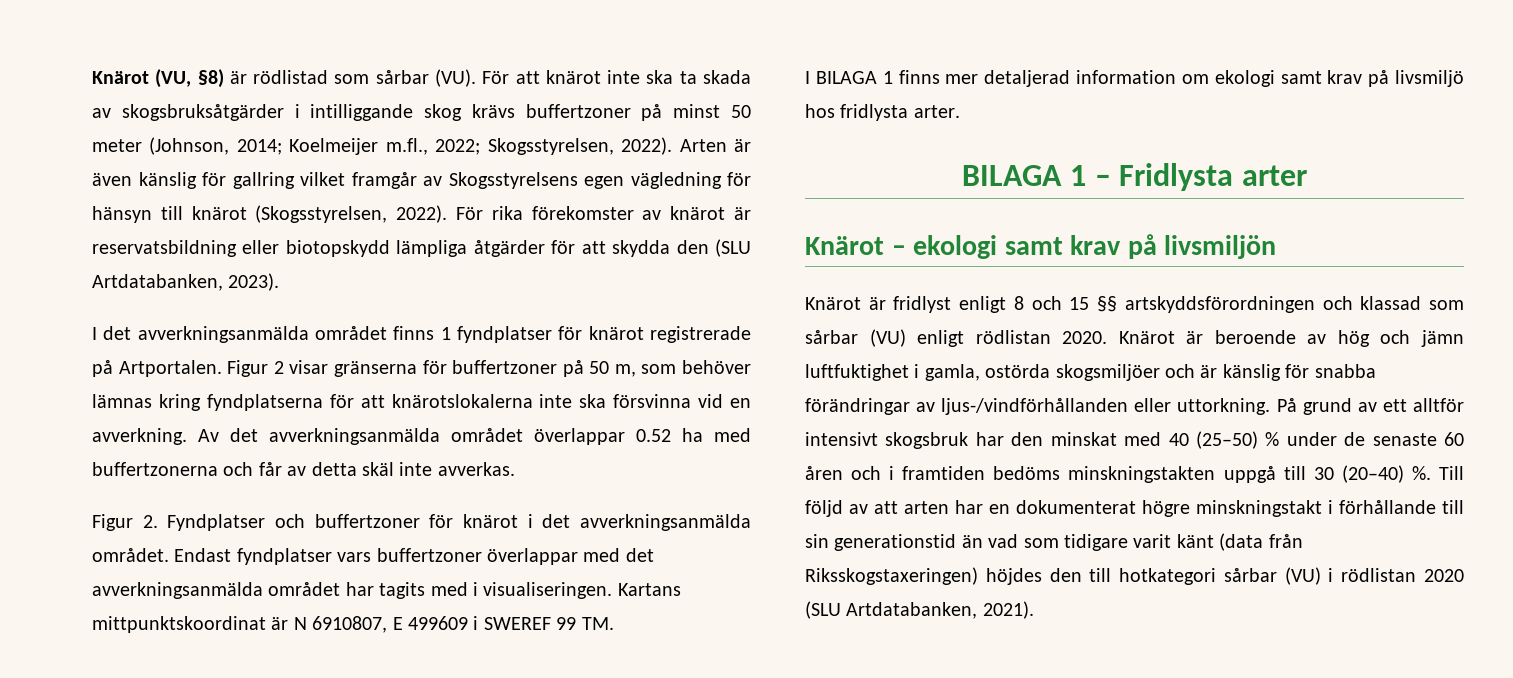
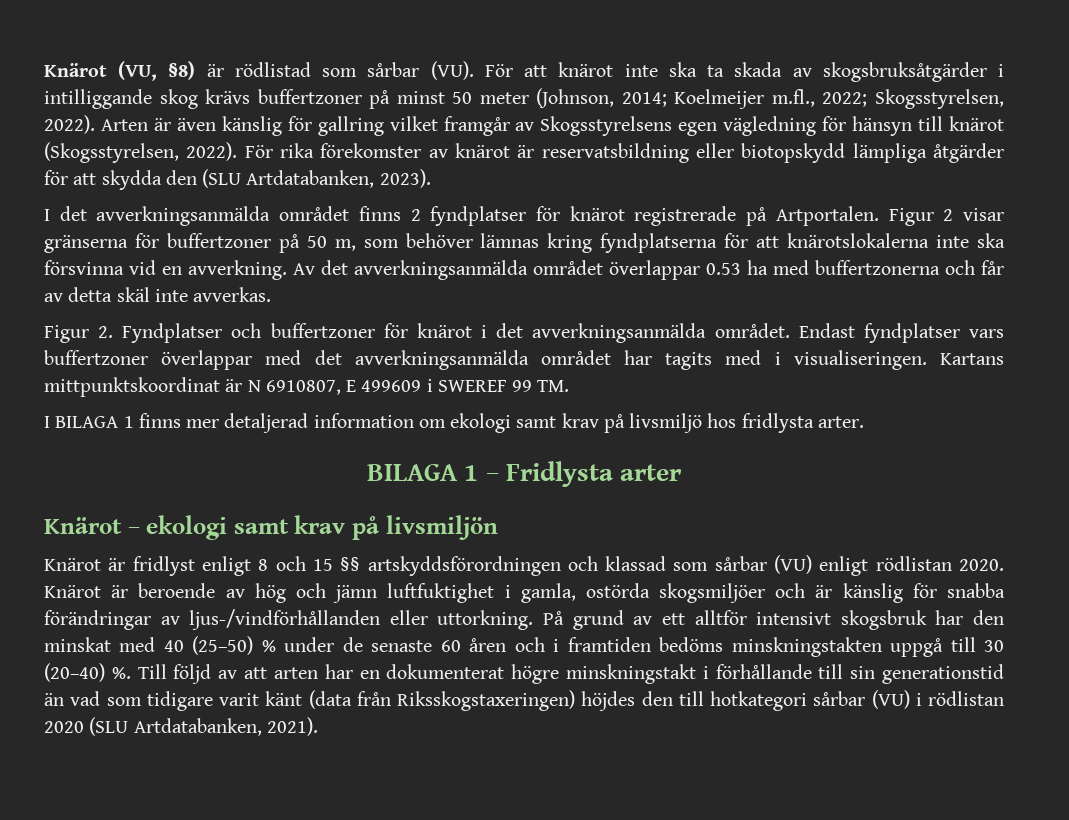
- I det avverkningsanmälda området finns 1 fyndplatser för knärot registrerade på Artportalen.
+ I det avverkningsanmälda området finns 2 fyndplatser för knärot registrerade på Artportalen.
- Av det avverkningsanmälda området överlappar 0.52 ha med buffertzonerna och får av detta skäl inte avverkas.
+ Av det avverkningsanmälda området överlappar 0.53 ha med buffertzonerna och får av detta skäl inte avverkas.

